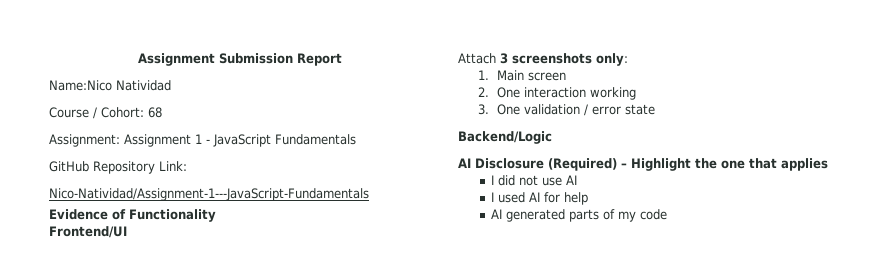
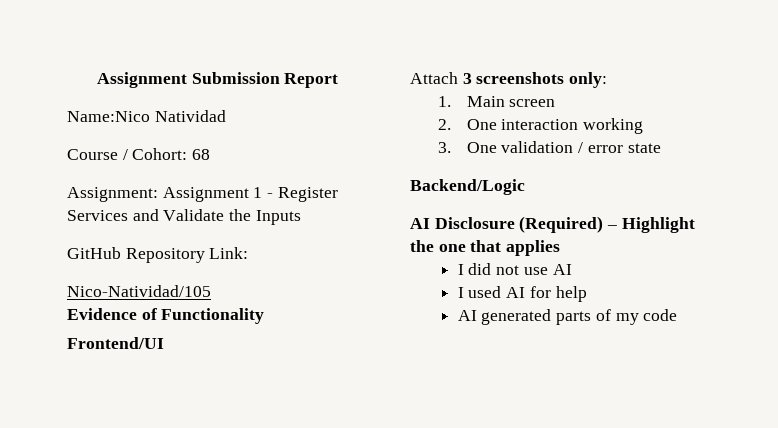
- Assignment: Assignment 1 - JavaScript Fundamentals
+ Assignment: Assignment 1 - Register Services and Validate the Inputs
- Nico-Natividad/Assignment-1---JavaScript-Fundamentals
+ Nico-Natividad/105

